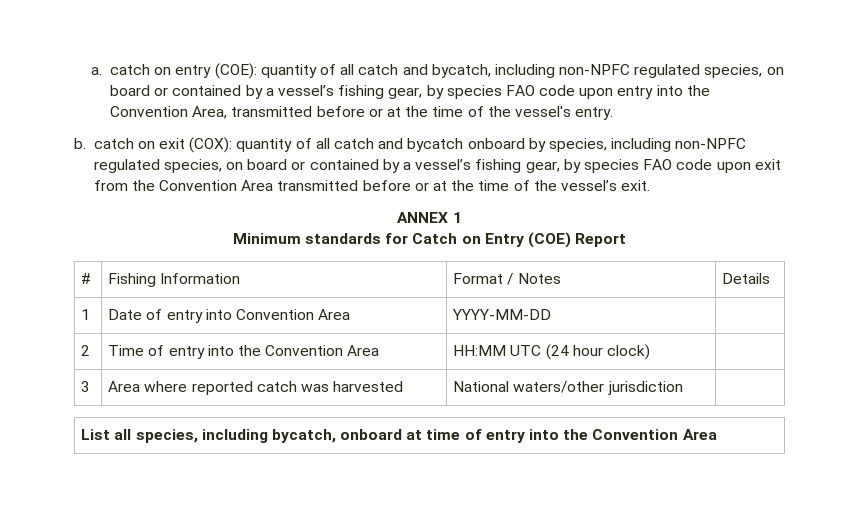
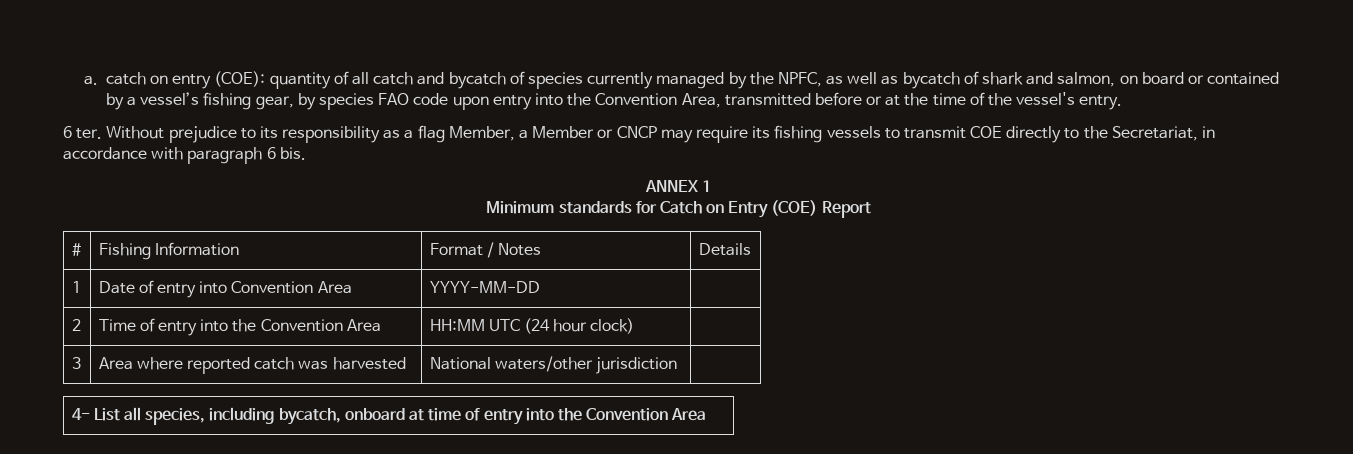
- a. catch on entry (COE): quantity of all catch and bycatch, including non-NPFC regulated species, on board or contained by a vessel’s fishing gear, by species FAO code upon entry into the Convention Area, transmitted before or at the time of the vessel's entry.
+ a. catch on entry (COE): quantity of all catch and bycatch of species currently managed by the NPFC, as well as bycatch of shark and salmon, on board or contained by a vessel’s fishing gear, by species FAO code upon entry into the Convention Area, transmitted before or at the time of the vessel's entry.
- b. catch on exit (COX): quantity of all catch and bycatch onboard by species, including non-NPFC regulated species, on board or contained by a vessel’s fishing gear, by species FAO code upon exit from the Convention Area transmitted before or at the time of the vessel’s exit.
+ 6 ter. Without prejudice to its responsibility as a flag Member, a Member or CNCP may require its fishing vessels to transmit COE directly to the Secretariat, in accordance with paragraph 6 bis.
- List all species, including bycatch, onboard at time of entry into the Convention Area
+ 4- List all species, including bycatch, onboard at time of entry into the Convention Area

